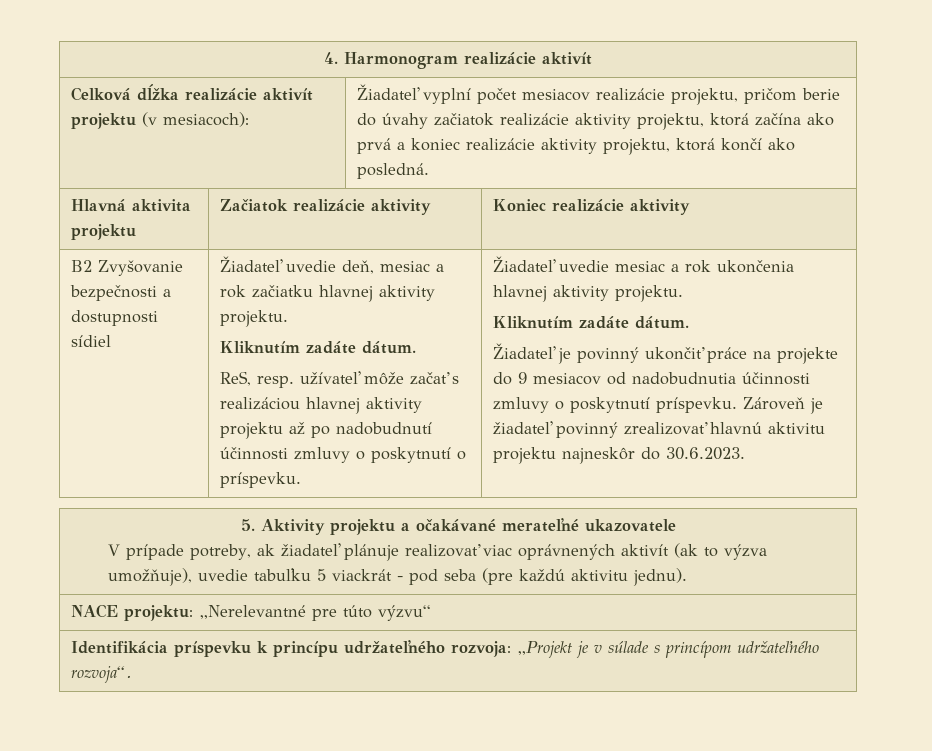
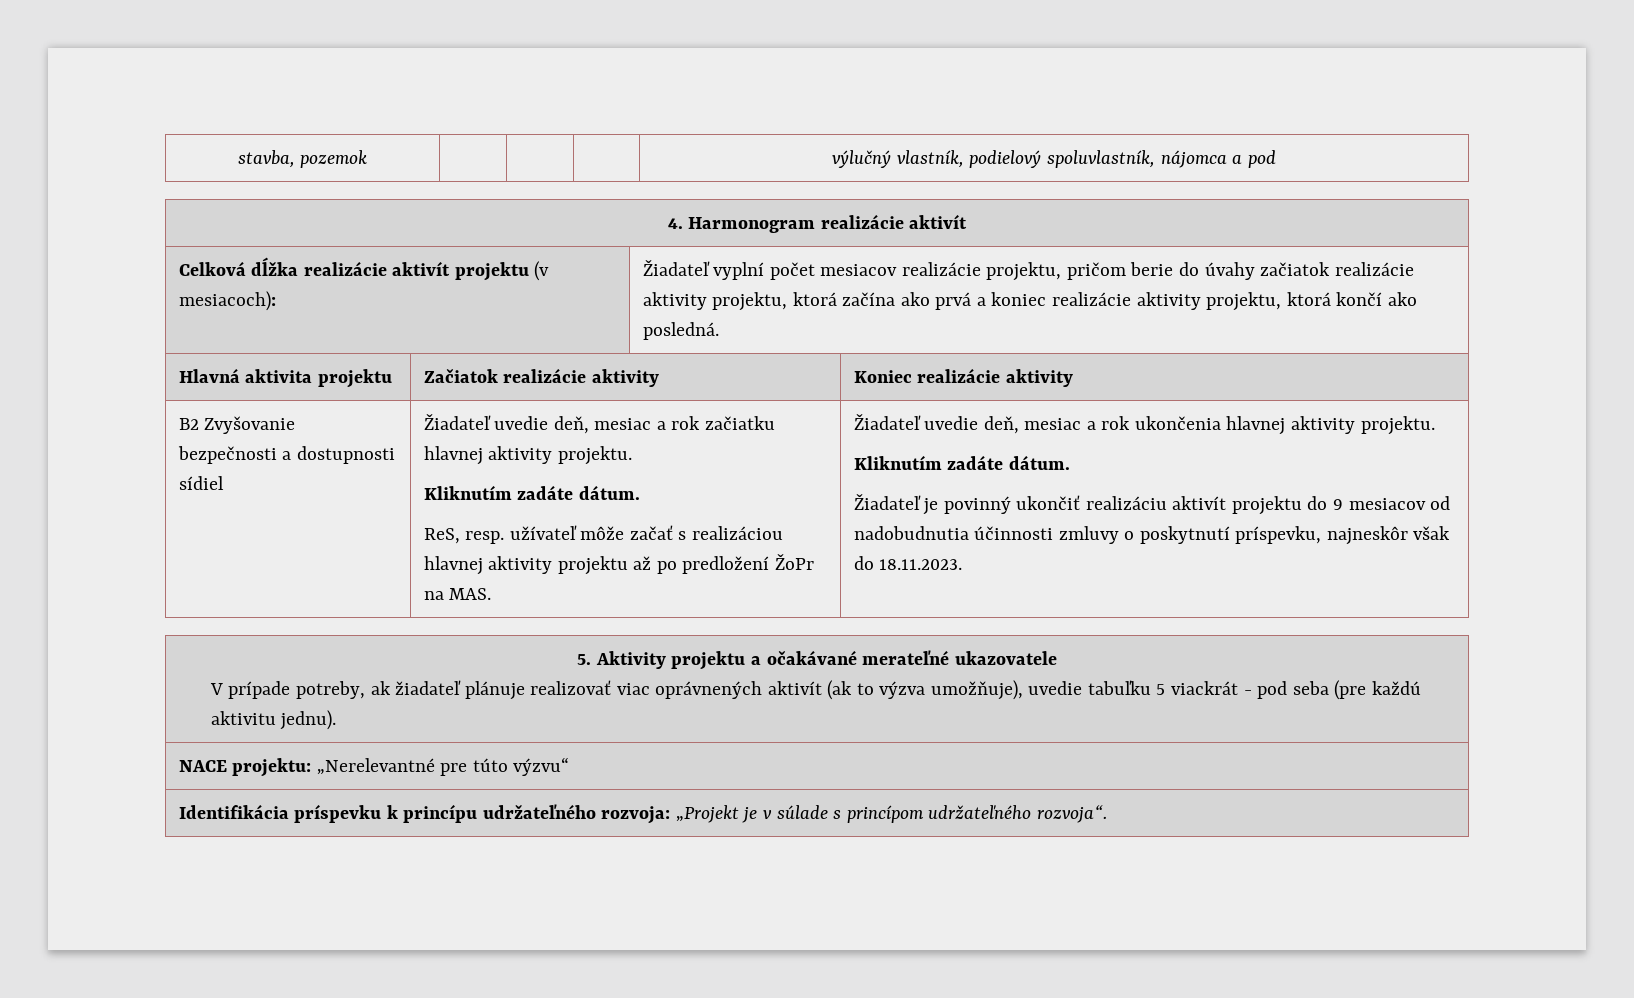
+ stavba, pozemok | | | | výlučný vlastník, podielový spoluvlastník, nájomca a pod
- ReS, resp. užívateľ môže začať s realizáciou hlavnej aktivity projektu až po nadobudnutí účinnosti zmluvy o poskytnutí o príspevku. | Žiadateľ uvedie mesiac a rok ukončenia hlavnej aktivity projektu.
+ ReS, resp. užívateľ môže začať s realizáciou hlavnej aktivity projektu až po predložení ŽoPr na MAS. | Žiadateľ uvedie deň, mesiac a rok ukončenia hlavnej aktivity projektu.
- Žiadateľ je povinný ukončiť práce na projekte do 9 mesiacov od nadobudnutia účinnosti zmluvy o poskytnutí príspevku. Zároveň je žiadateľ povinný zrealizovať hlavnú aktivitu projektu najneskôr do 30.6.2023.
+ Žiadateľ je povinný ukončiť realizáciu aktivít projektu do 9 mesiacov od nadobudnutia účinnosti zmluvy o poskytnutí príspevku, najneskôr však do 18.11.2023.

